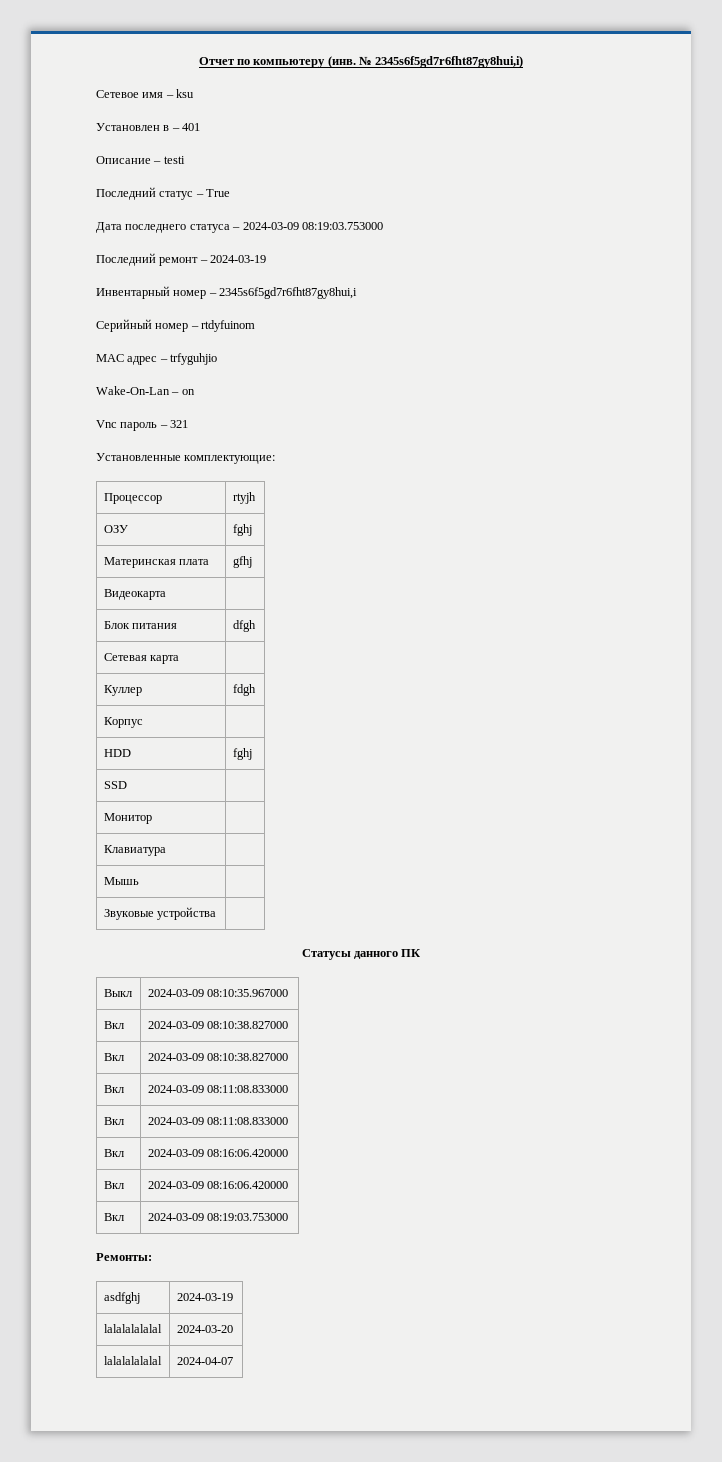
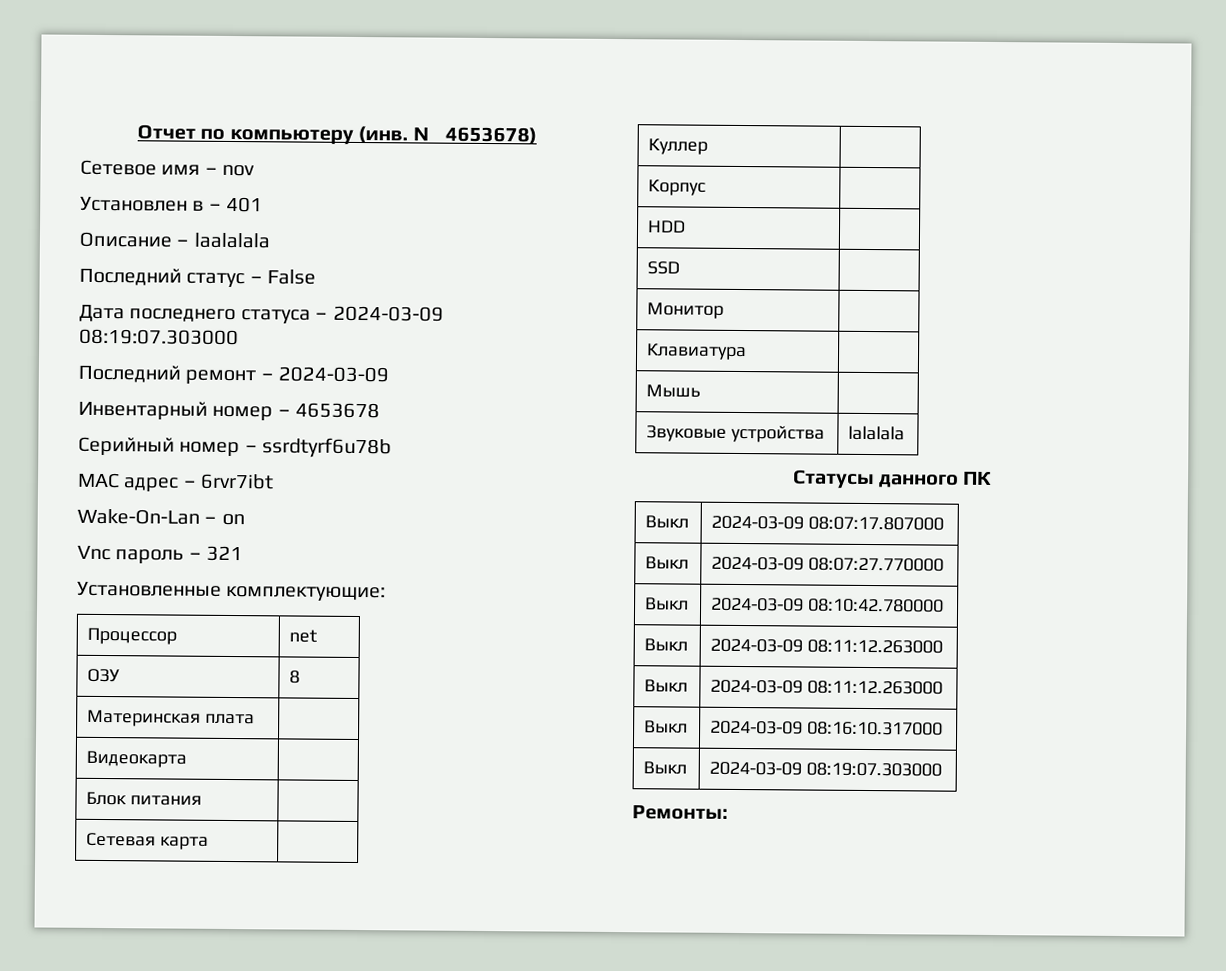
- № 2345s6f5gd7r6fht87gy8hui,i)
+ № 4653678)
- Сетевое имя – ksu
+ Сетевое имя – nov
- Описание – testi
+ Описание – laalalala
- Последний статус – True
+ Последний статус – False
- Дата последнего статуса – 2024-03-09 08:19:03.753000
+ Дата последнего статуса – 2024-03-09 08:19:07.303000
- Последний ремонт – 2024-03-19
+ Последний ремонт – 2024-03-09
- Инвентарный номер – 2345s6f5gd7r6fht87gy8hui,i
+ Инвентарный номер – 4653678
- Серийный номер – rtdyfuinom
+ Серийный номер – ssrdtyrf6u78b
- MAC адрес – trfyguhjio
+ MAC адрес – 6rvr7ibt
- Процессор | rtyjh
+ Процессор | net
- ОЗУ | fghj
+ ОЗУ | 8
- Материнская плата | gfhj
+ Материнская плата |
- Блок питания | dfgh
+ Блок питания |
- Куллер | fdgh
+ Куллер |
- HDD | fghj
+ HDD |
- Звуковые устройства |
+ Звуковые устройства | lalalala
- Выкл | 2024-03-09 08:10:35.967000
- Вкл | 2024-03-09 08:10:38.827000
- Вкл | 2024-03-09 08:10:38.827000
- Вкл | 2024-03-09 08:11:08.833000
- Вкл | 2024-03-09 08:11:08.833000
- Вкл | 2024-03-09 08:16:06.420000
- Вкл | 2024-03-09 08:16:06.420000
- Вкл | 2024-03-09 08:19:03.753000
+ Выкл | 2024-03-09 08:07:17.807000
+ Выкл | 2024-03-09 08:07:27.770000
+ Выкл | 2024-03-09 08:10:42.780000
+ Выкл | 2024-03-09 08:11:12.263000
+ Выкл | 2024-03-09 08:11:12.263000
+ Выкл | 2024-03-09 08:16:10.317000
+ Выкл | 2024-03-09 08:19:07.303000
  Ремонты:
- asdfghj | 2024-03-19
- lalalalalalal | 2024-03-20
- lalalalalalal | 2024-04-07

